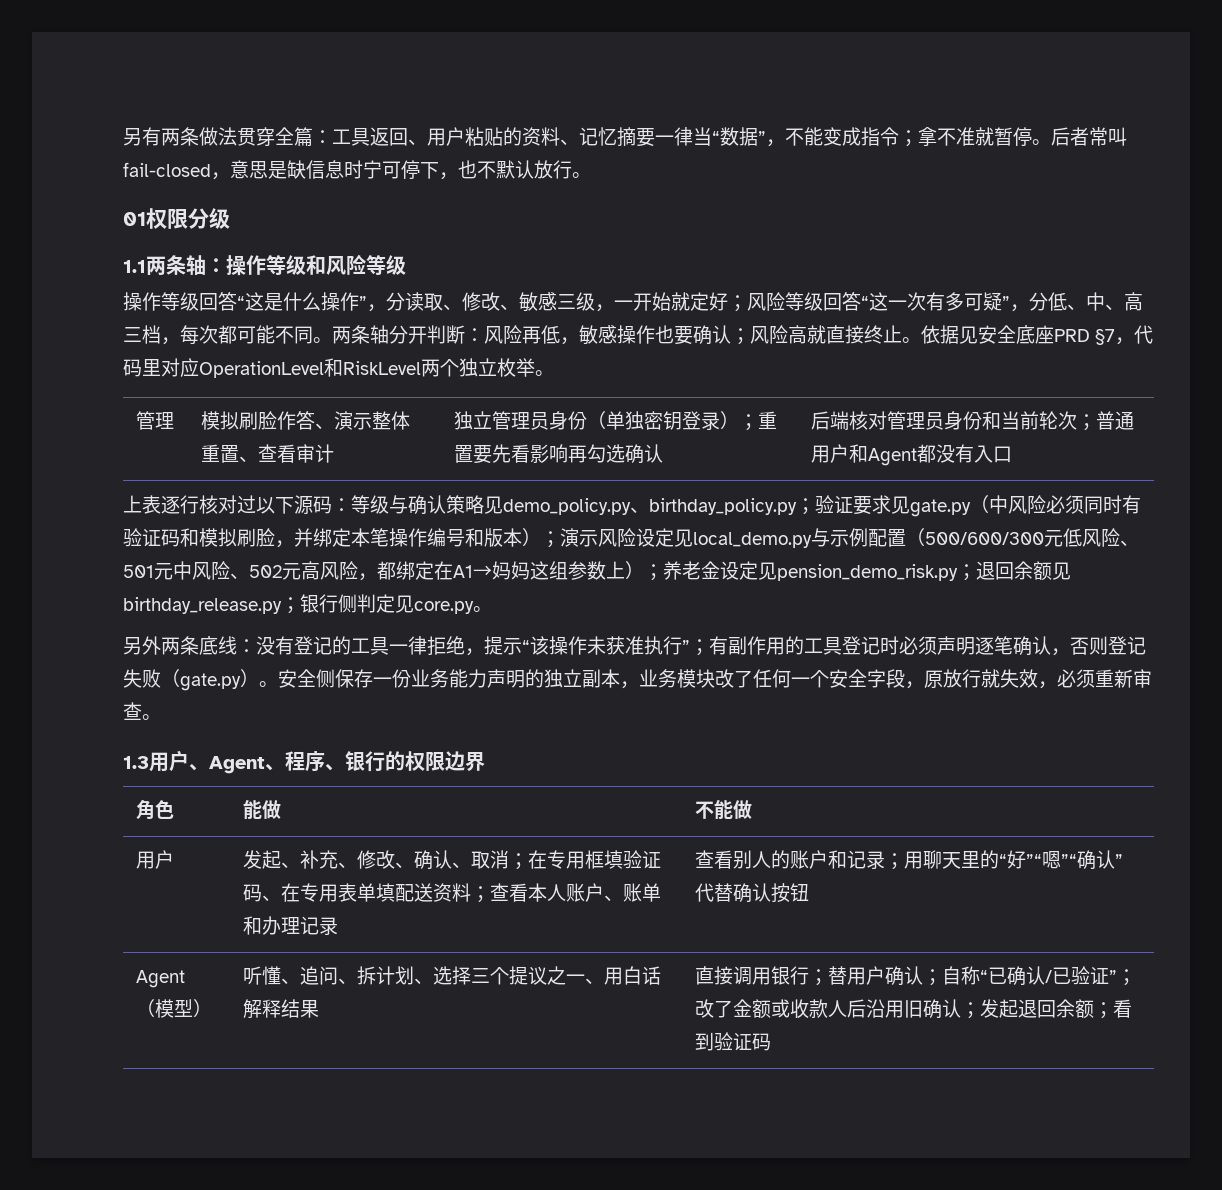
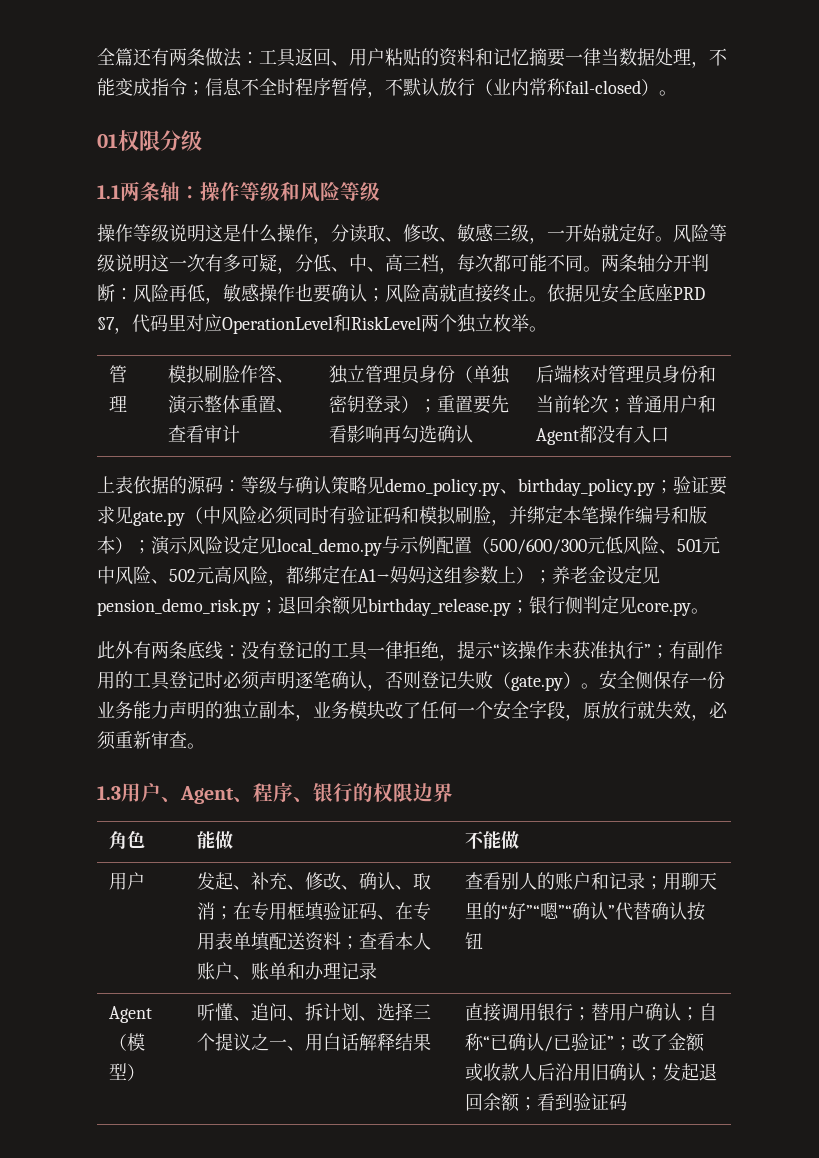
- 另有两条做法贯穿全篇：工具返回、用户粘贴的资料、记忆摘要一律当“数据”，不能变成指令；拿不准就暂停。后者常叫fail-closed，意思是缺信息时宁可停下，也不默认放行。
+ 全篇还有两条做法：工具返回、用户粘贴的资料和记忆摘要一律当数据处理，不能变成指令；信息不全时程序暂停，不默认放行（业内常称fail-closed）。
- 操作等级回答“这是什么操作”，分读取、修改、敏感三级，一开始就定好；风险等级回答“这一次有多可疑”，分低、中、高三档，每次都可能不同。
+ 操作等级说明这是什么操作，分读取、修改、敏感三级，一开始就定好。风险等级说明这一次有多可疑，分低、中、高三档，每次都可能不同。
- 上表逐行核对过以下源码：
+ 上表依据的源码：
- 另外两条底线：没有登记的工具一律拒绝，提示“该操作未获准执行”；有副作用的工具登记时必须声明逐笔确认，否则登记失败（gate.py）。
+ 此外有两条底线：没有登记的工具一律拒绝，提示“该操作未获准执行”；有副作用的工具登记时必须声明逐笔确认，否则登记失败（gate.py）。

